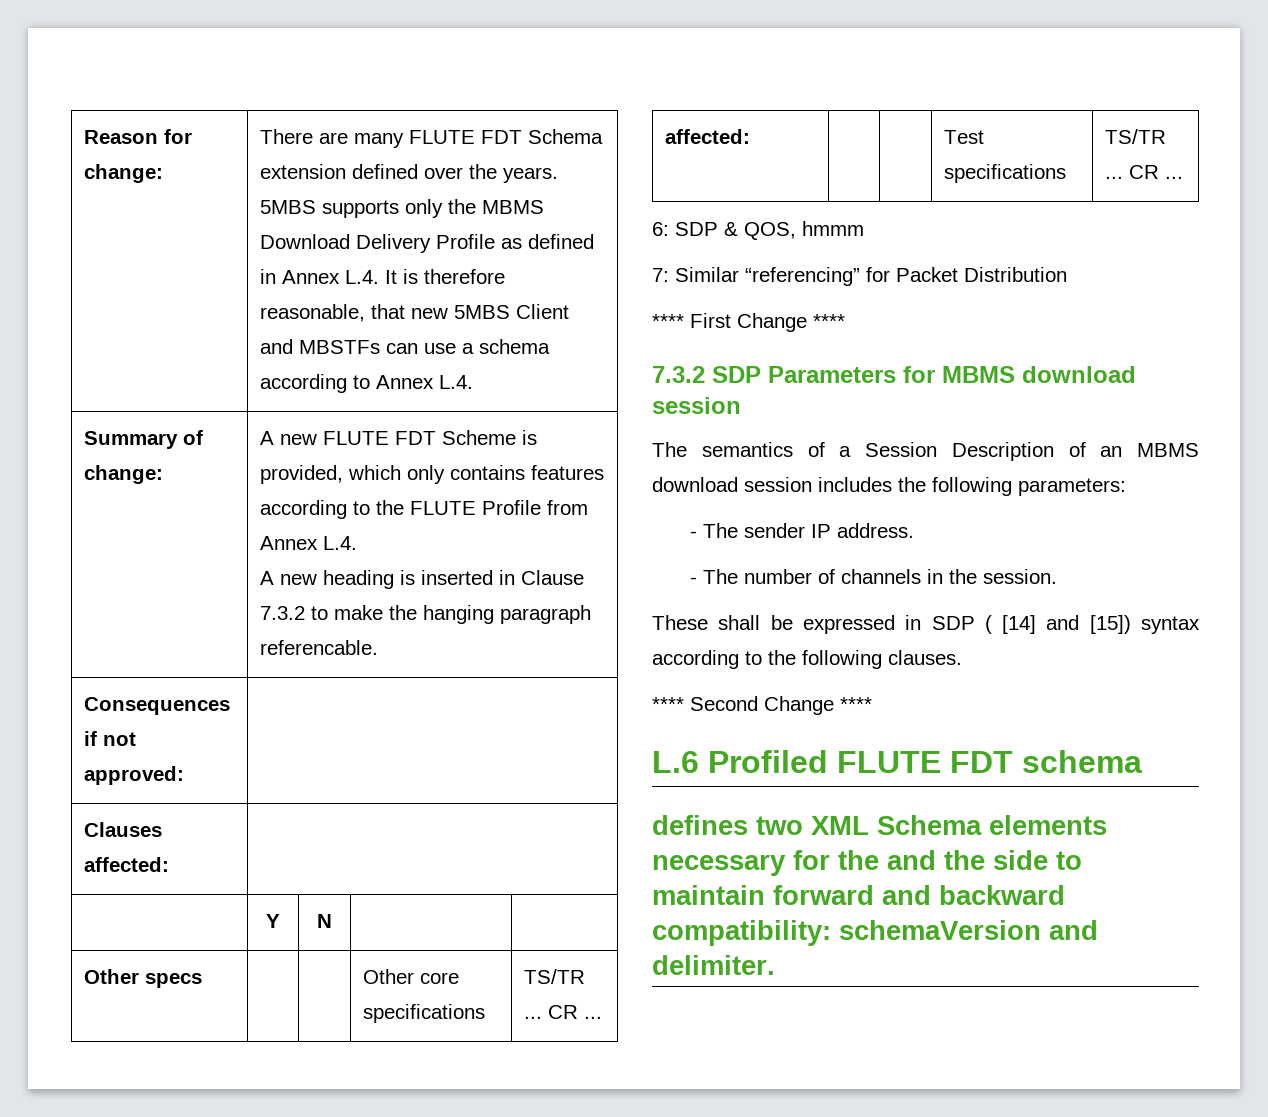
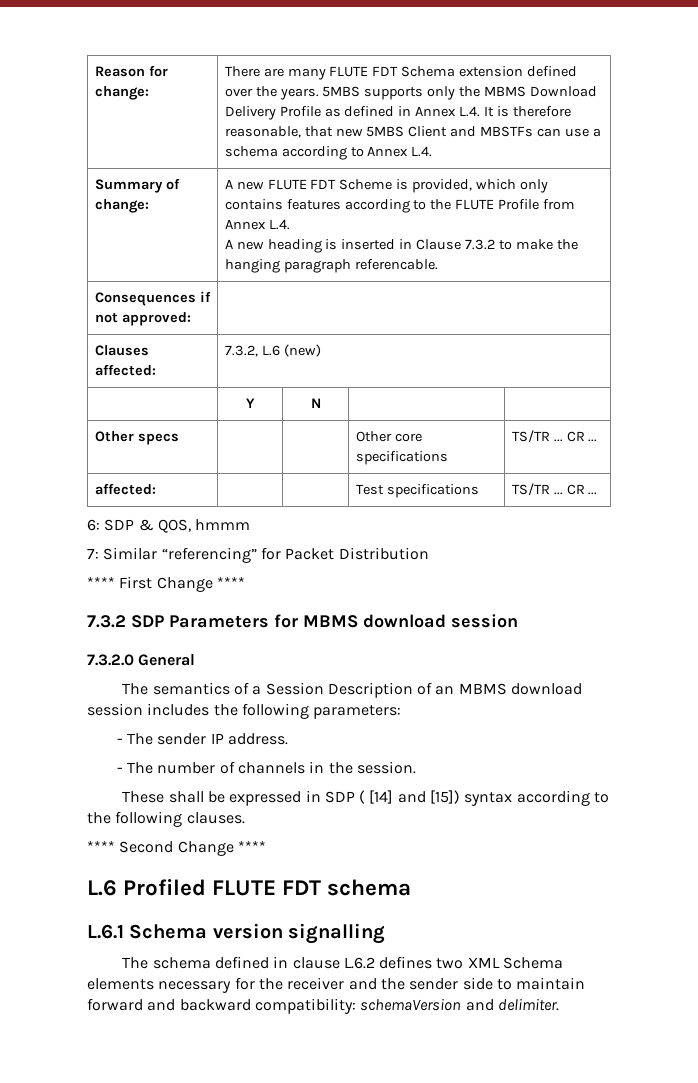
- Clauses affected: |
+ Clauses affected: | 7.3.2, L.6 (new)
+ 7.3.2.0 General
- defines two XML Schema elements necessary for the and the side to maintain forward and backward compatibility: schemaVersion and delimiter.
+ L.6.1 Schema version signalling
+ The schema defined in clause L.6.2 defines two XML Schema elements necessary for the receiver and the sender side to maintain forward and backward compatibility: schemaVersion and delimiter.

